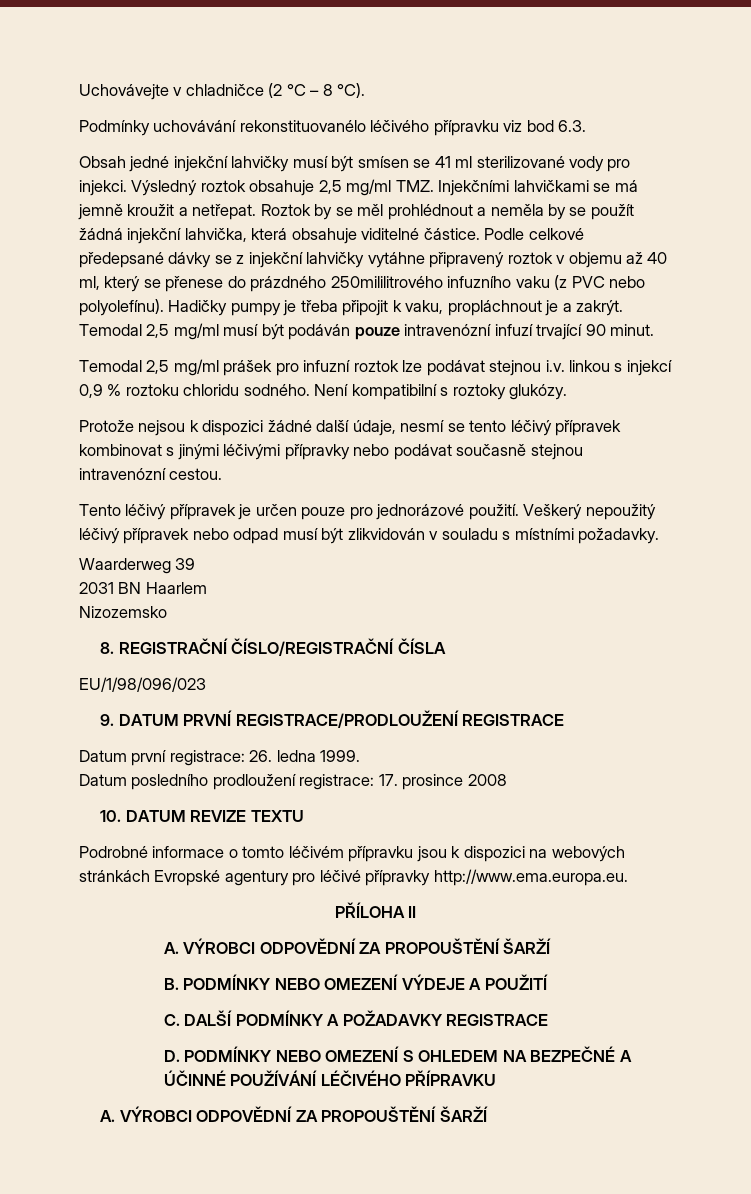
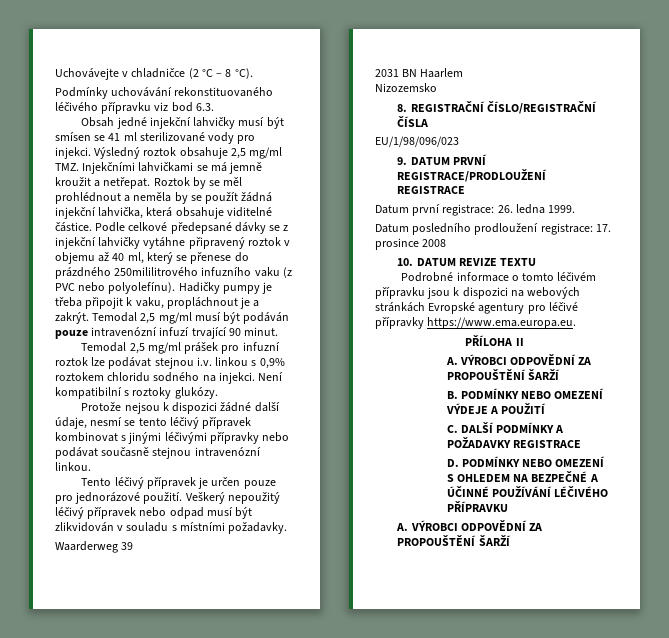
- Podmínky uchovávání rekonstituovanélo léčivého přípravku viz bod 6.3.
+ Podmínky uchovávání rekonstituovaného léčivého přípravku viz bod 6.3.
- Temodal 2,5 mg/ml prášek pro infuzní roztok lze podávat stejnou i.v. linkou s injekcí 0,9 % roztoku chloridu sodného.
+ Temodal 2,5 mg/ml prášek pro infuzní roztok lze podávat stejnou i.v. linkou s 0,9% roztokem chloridu sodného na injekci.
- Protože nejsou k dispozici žádné další údaje, nesmí se tento léčivý přípravek kombinovat s jinými léčivými přípravky nebo podávat současně stejnou intravenózní cestou.
+ Protože nejsou k dispozici žádné další údaje, nesmí se tento léčivý přípravek kombinovat s jinými léčivými přípravky nebo podávat současně stejnou intravenózní linkou.
- Podrobné informace o tomto léčivém přípravku jsou k dispozici na webových stránkách Evropské agentury pro léčivé přípravky http://www.ema.europa.eu.
+ Podrobné informace o tomto léčivém přípravku jsou k dispozici na webových stránkách Evropské agentury pro léčivé přípravky https://www.ema.europa.eu.

